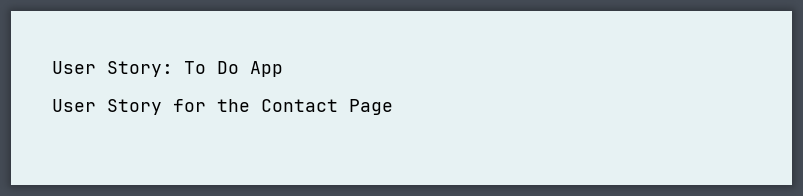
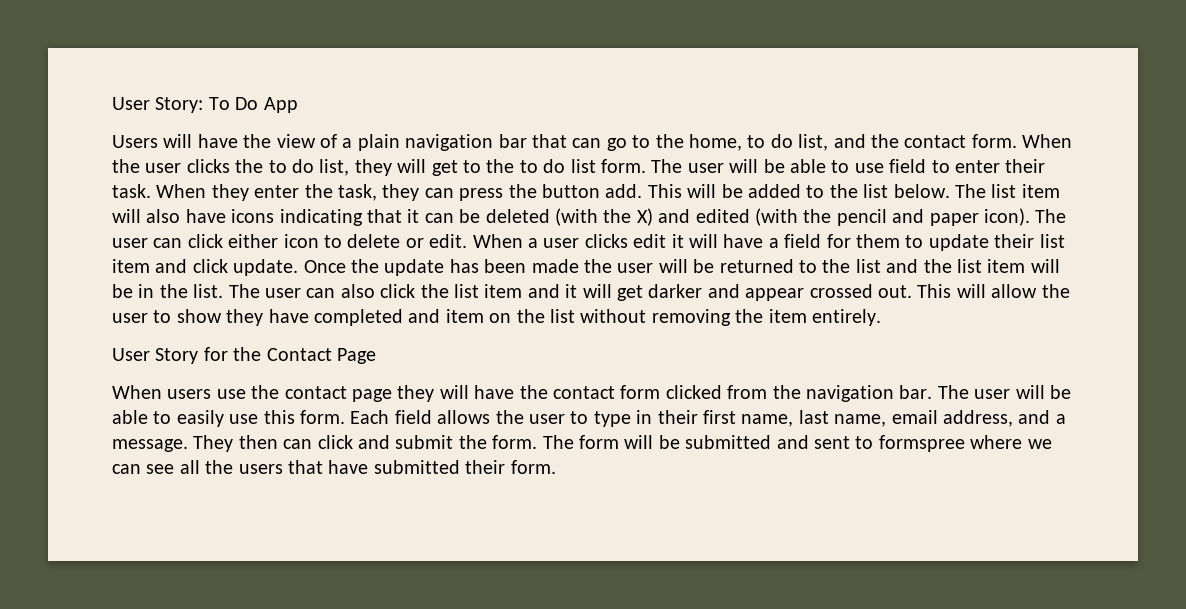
+ Users will have the view of a plain navigation bar that can go to the home, to do list, and the contact form. When the user clicks the to do list, they will get to the to do list form. The user will be able to use field to enter their task. When they enter the task, they can press the button add. This will be added to the list below. The list item will also have icons indicating that it can be deleted (with the X) and edited (with the pencil and paper icon). The user can click either icon to delete or edit. When a user clicks edit it will have a field for them to update their list item and click update. Once the update has been made the user will be returned to the list and the list item will be in the list. The user can also click the list item and it will get darker and appear crossed out. This will allow the user to show they have completed and item on the list without removing the item entirely.
+ When users use the contact page they will have the contact form clicked from the navigation bar. The user will be able to easily use this form. Each field allows the user to type in their first name, last name, email address, and a message. They then can click and submit the form. The form will be submitted and sent to formspree where we can see all the users that have submitted their form.

